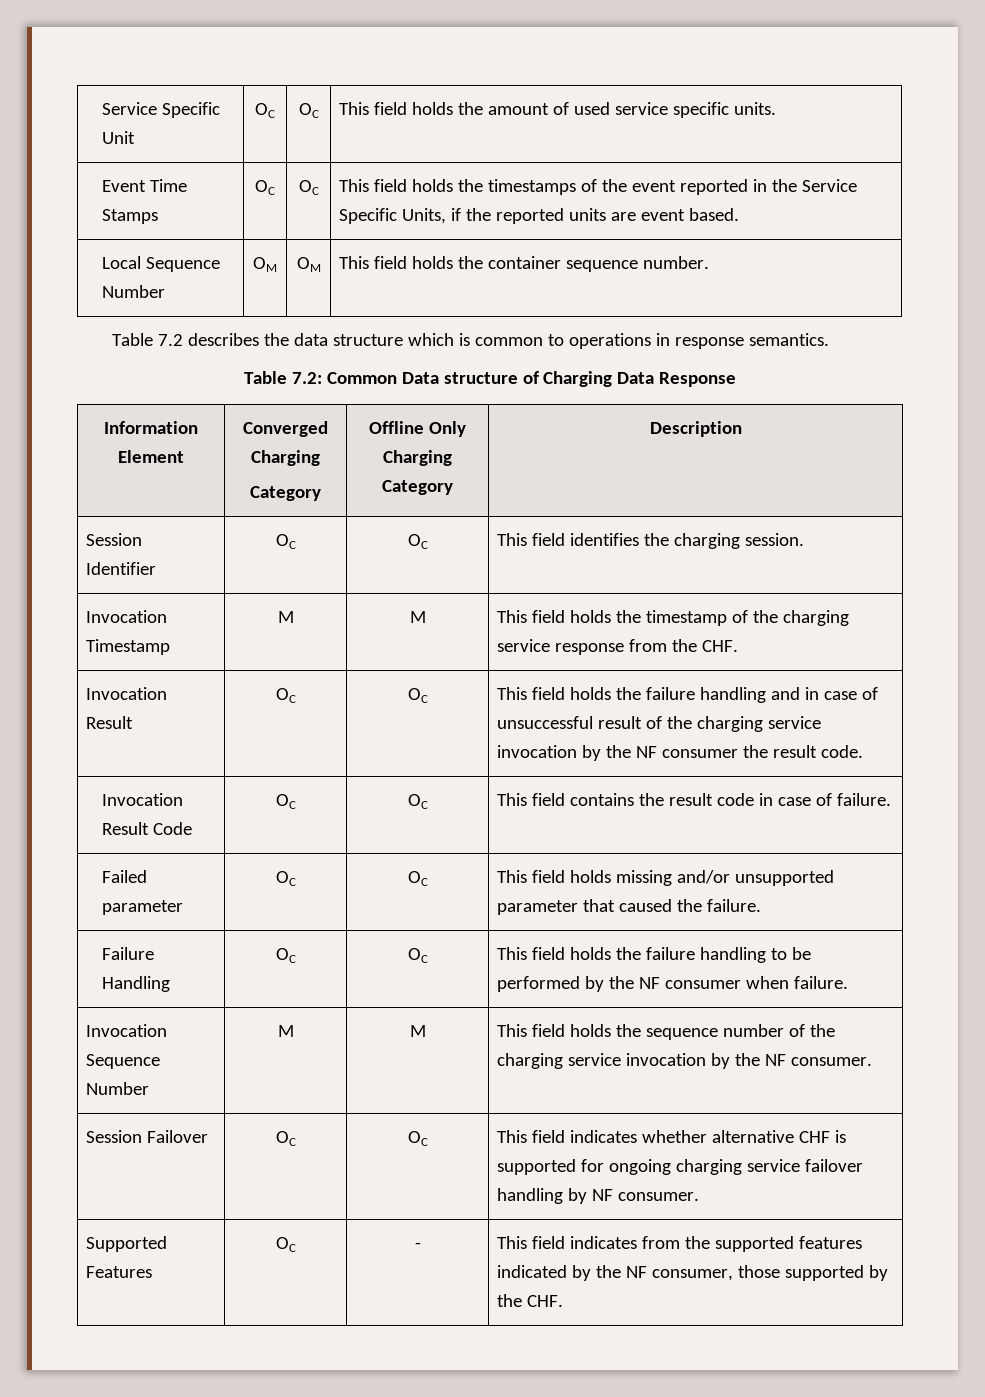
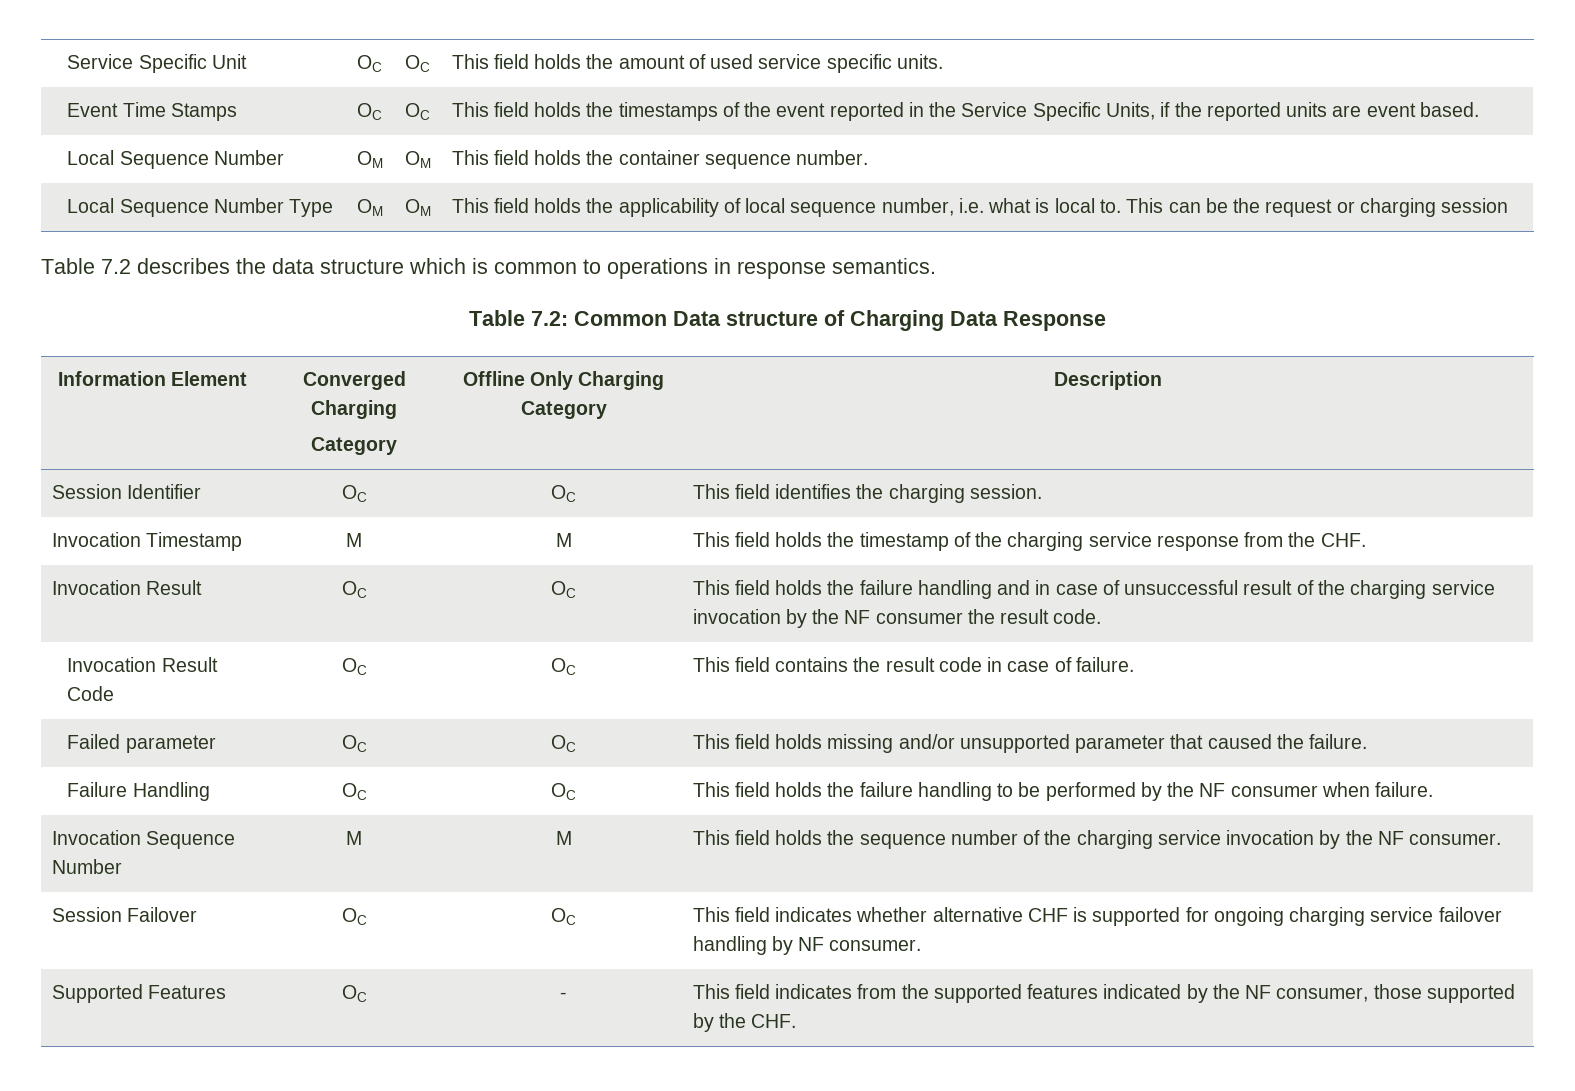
+ Local Sequence Number Type | OM | OM | This field holds the applicability of local sequence number, i.e. what is local to. This can be the request or charging session

